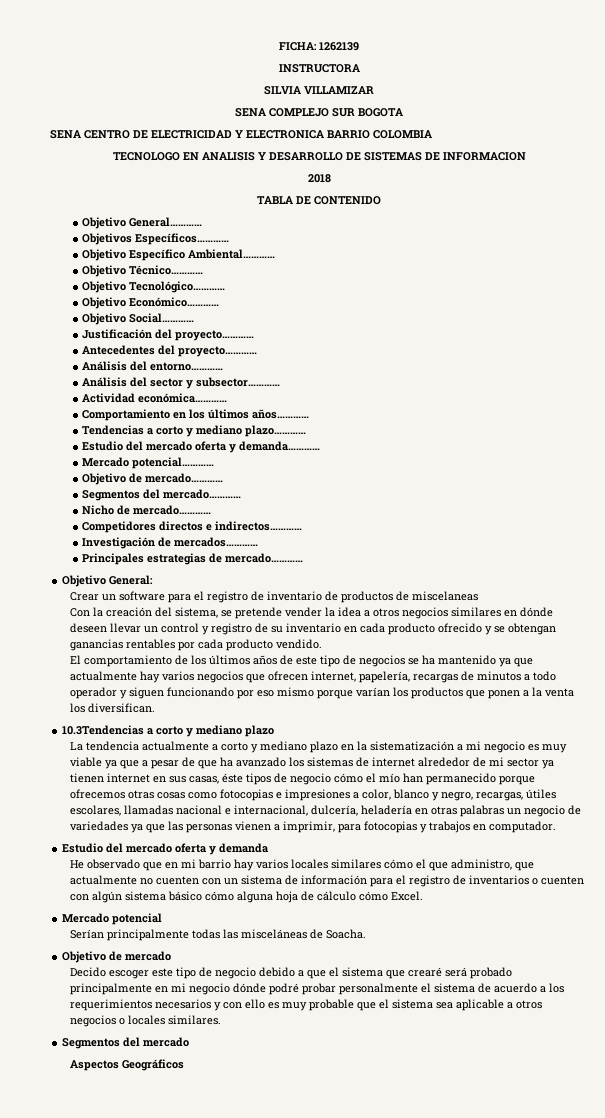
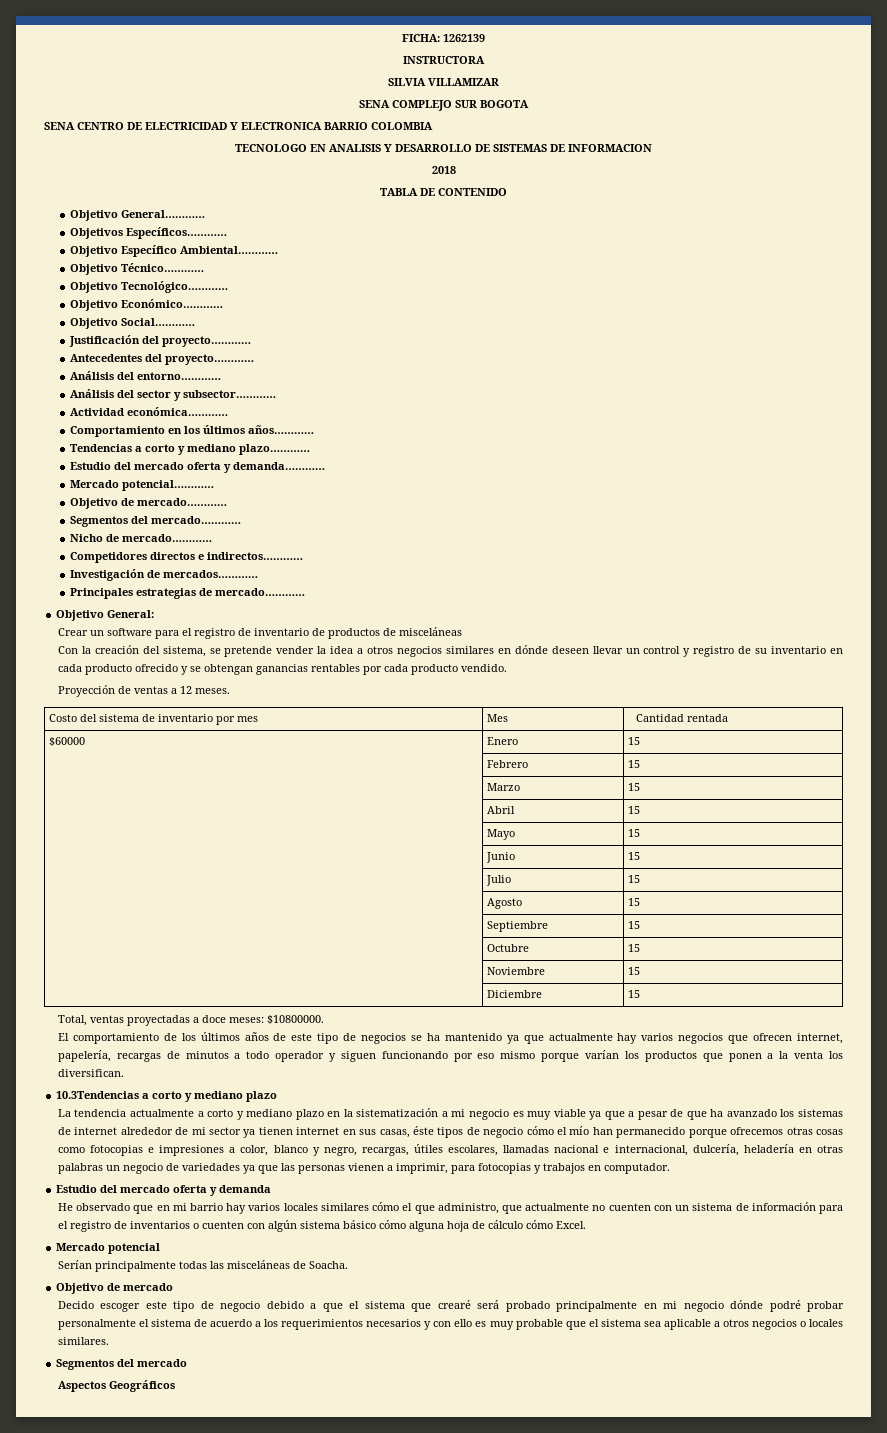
- Crear un software para el registro de inventario de productos de miscelaneas
+ Crear un software para el registro de inventario de productos de misceláneas
+ Proyección de ventas a 12 meses.
+ Costo del sistema de inventario por mes | Mes | Cantidad rentada
+ $60000 | Enero | 15
+ | Febrero | 15
+ | Marzo | 15
+ | Abril | 15
+ | Mayo | 15
+ | Junio | 15
+ | Julio | 15
+ | Agosto | 15
+ | Septiembre | 15
+ | Octubre | 15
+ | Noviembre | 15
+ | Diciembre | 15
+ Total, ventas proyectadas a doce meses: $10800000.

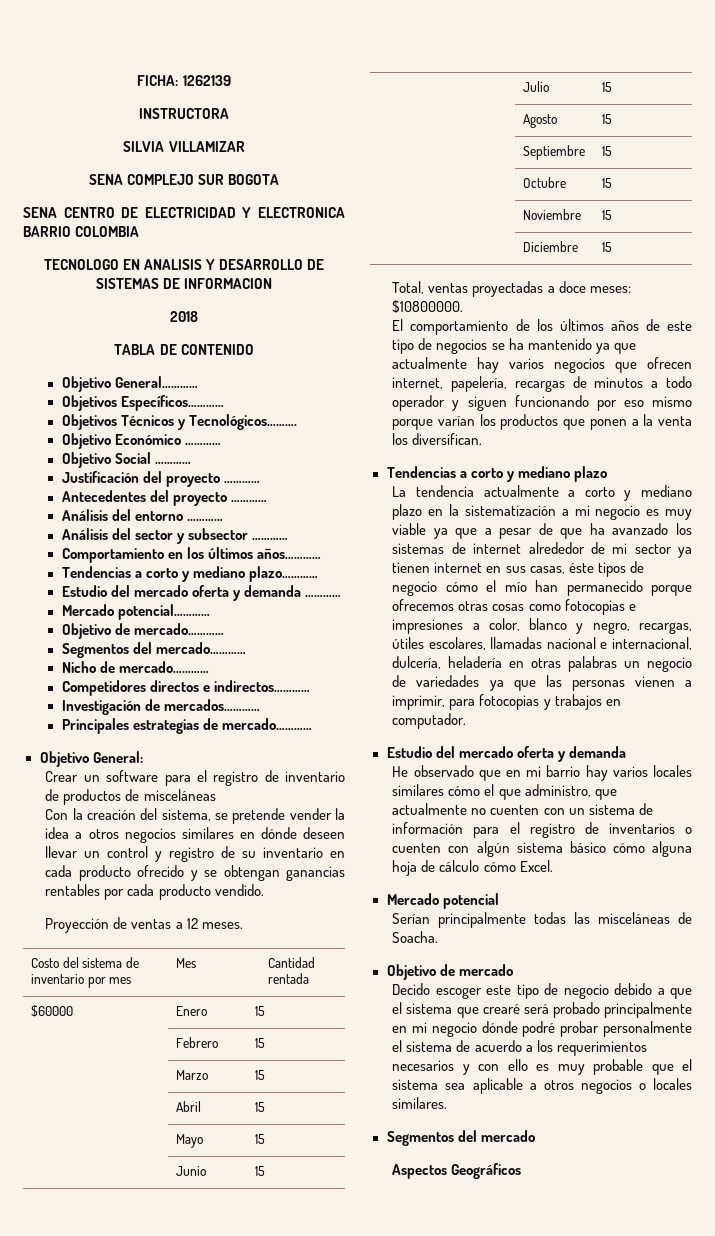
- Objetivo Específico Ambiental…………
- Objetivo Técnico…………
- Objetivo Tecnológico…………
- Objetivo Económico…………
- Objetivo Social…………
+ Objetivos Técnicos y Tecnológicos……….
+ Objetivo Económico …………
+ Objetivo Social …………
- Justificación del proyecto…………
+ Justificación del proyecto …………
- Antecedentes del proyecto…………
- Análisis del entorno…………
+ Antecedentes del proyecto …………
+ Análisis del entorno …………
- Análisis del sector y subsector…………
- Actividad económica…………
+ Análisis del sector y subsector …………
- Estudio del mercado oferta y demanda…………
+ Estudio del mercado oferta y demanda …………
- 10.3Tendencias a corto y mediano plazo
+ Tendencias a corto y mediano plazo

